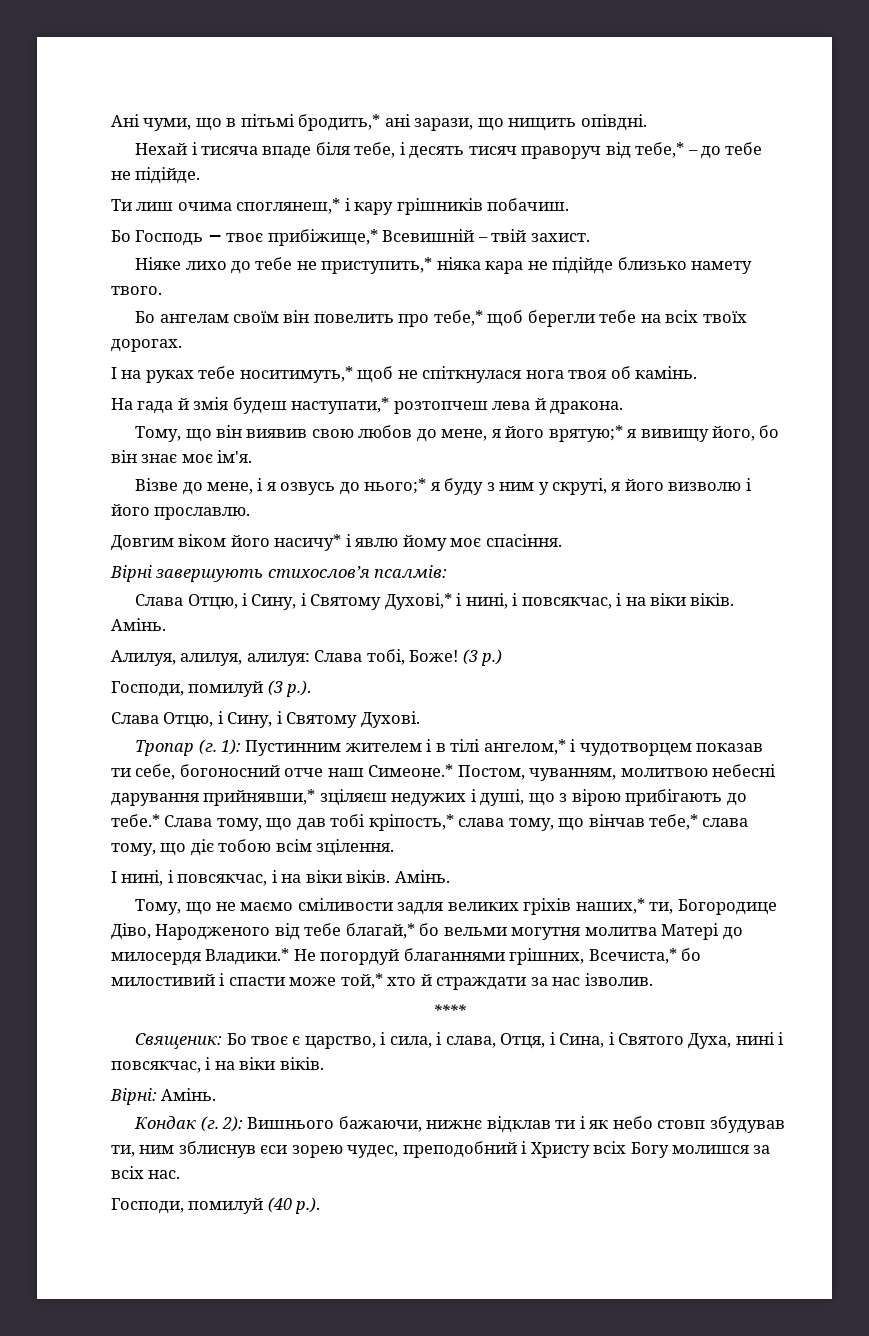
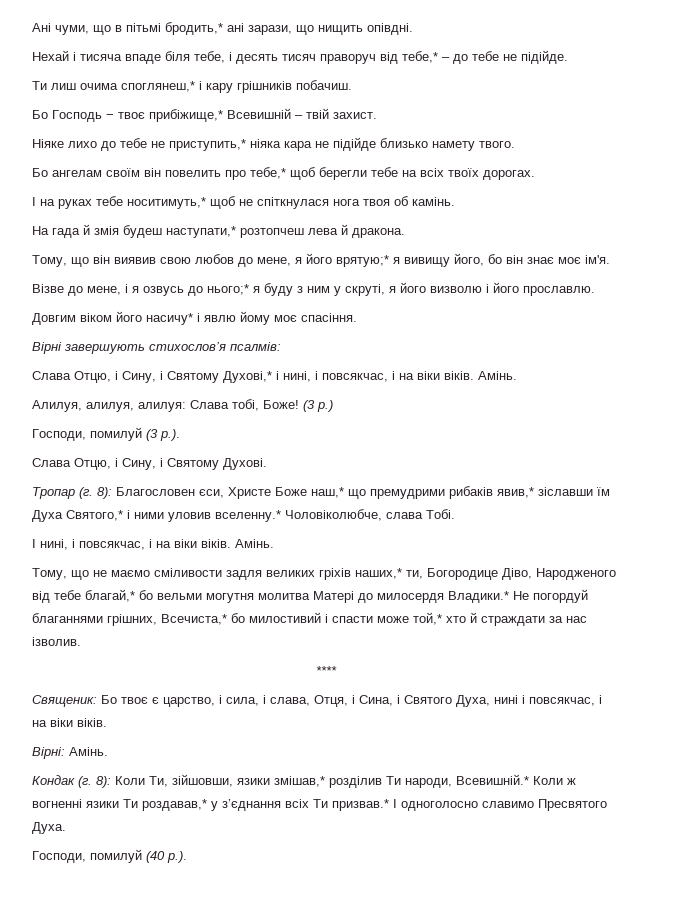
- Тропар (г. 1): Пустинним жителем і в тілі ангелом,* і чудотворцем показав ти себе, богоносний отче наш Симеоне.* Постом, чуванням, молитвою небесні дарування прийнявши,* зціляєш недужих і душі, що з вірою прибігають до тебе.* Слава тому, що дав тобі кріпость,* слава тому, що вінчав тебе,* слава тому, що діє тобою всім зцілення.
+ Тропар (г. 8): Благословен єси, Христе Боже наш,* що премудрими рибаків явив,* зіславши їм Духа Святого,* і ними уловив вселенну.* Чоловіколюбче, слава Тобі.
- Кондак (г. 2): Вишнього бажаючи, нижнє відклав ти і як небо стовп збудував ти, ним зблиснув єси зорею чудес, преподобний і Христу всіх Богу молишся за всіх нас.
+ Кондак (г. 8): Коли Ти, зійшовши, язики змішав,* розділив Ти народи, Всевишній.* Коли ж вогненні язики Ти роздавав,* у з’єднання всіх Ти призвав.* I одноголосно славимо Пресвятого Духа.

